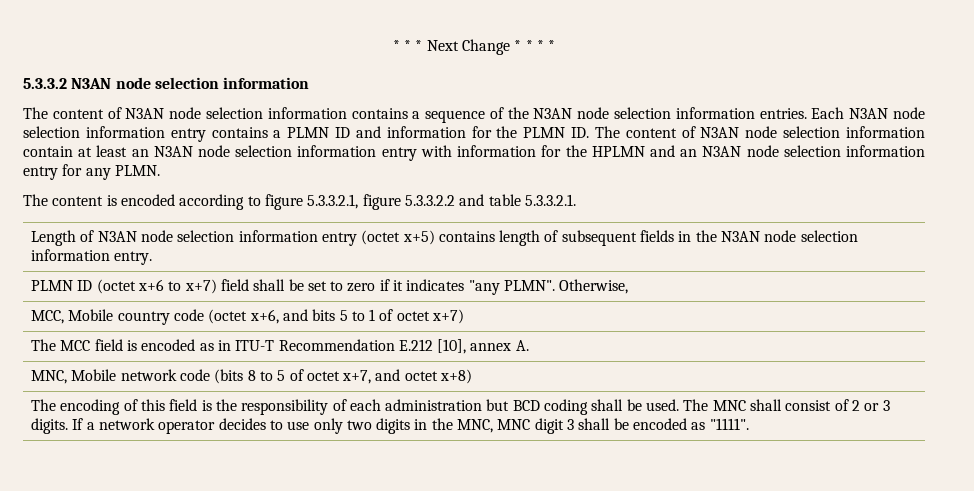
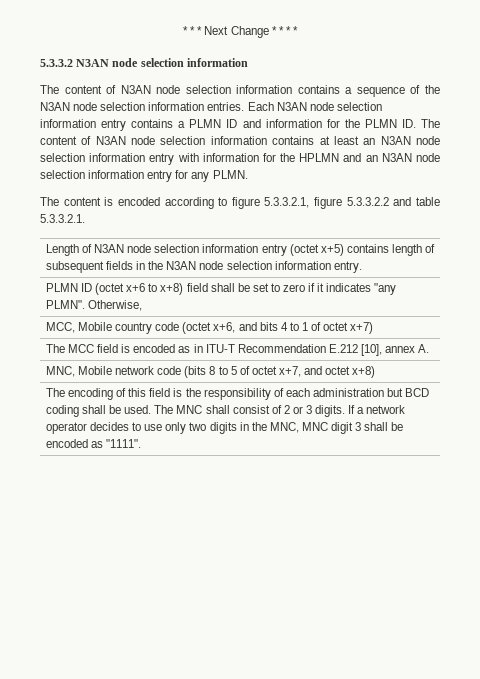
- Each N3AN node selection information entry contains a PLMN ID and information for the PLMN ID. The content of N3AN node selection information contain at least an N3AN node selection information entry with information for the HPLMN and an N3AN node selection information entry for any PLMN.
+ Each N3AN node selection information entry contains a PLMN ID and information for the PLMN ID. The content of N3AN node selection information contains at least an N3AN node selection information entry with information for the HPLMN and an N3AN node selection information entry for any PLMN.
- PLMN ID (octet x+6 to x+7) field shall be set to zero if it indicates "any PLMN". Otherwise,
+ PLMN ID (octet x+6 to x+8) field shall be set to zero if it indicates "any PLMN". Otherwise,
- MCC, Mobile country code (octet x+6, and bits 5 to 1 of octet x+7)
+ MCC, Mobile country code (octet x+6, and bits 4 to 1 of octet x+7)

